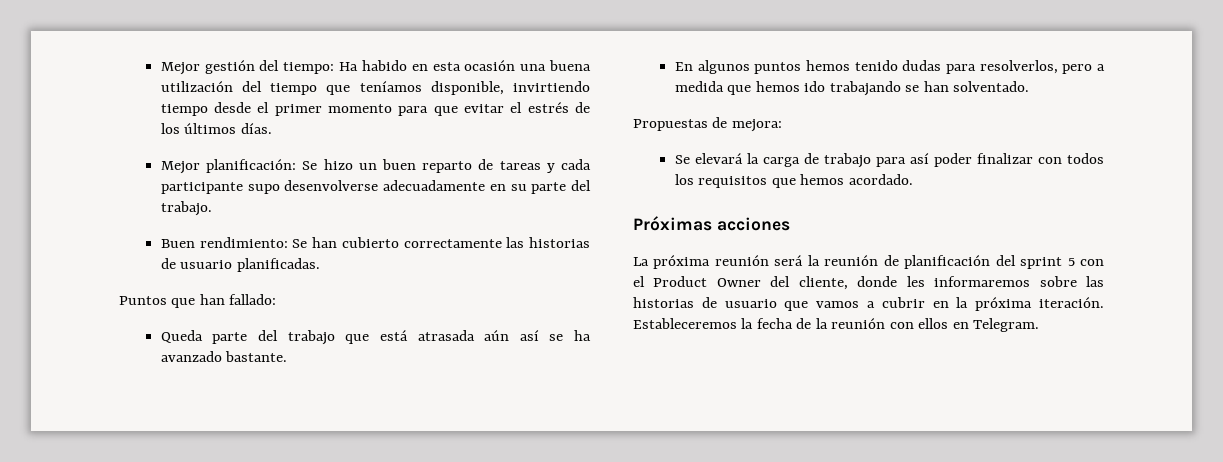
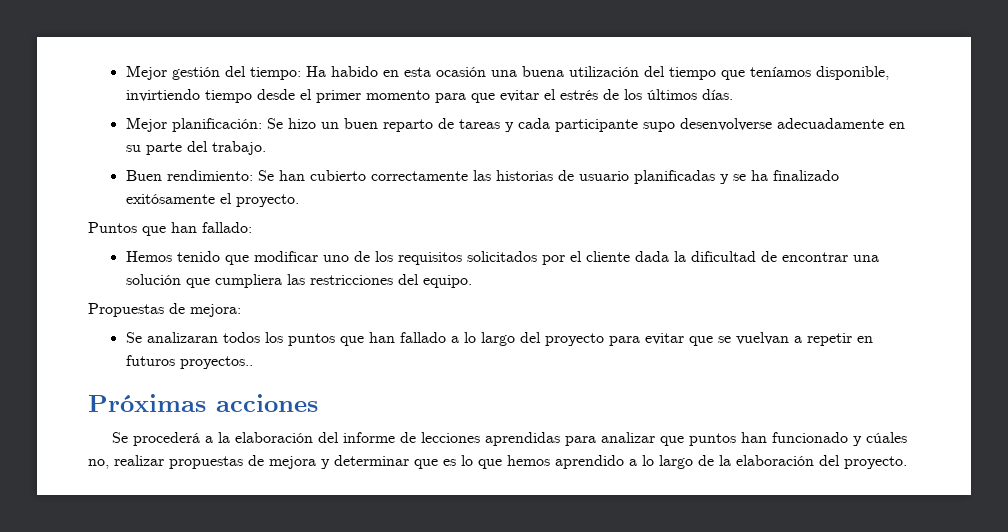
- Buen rendimiento: Se han cubierto correctamente las historias de usuario planificadas.
+ Buen rendimiento: Se han cubierto correctamente las historias de usuario planificadas y se ha finalizado exitósamente el proyecto.
  Puntos que han fallado:
- Queda parte del trabajo que está atrasada aún así se ha avanzado bastante.
- En algunos puntos hemos tenido dudas para resolverlos, pero a medida que hemos ido trabajando se han solventado.
+ Hemos tenido que modificar uno de los requisitos solicitados por el cliente dada la dificultad de encontrar una solución que cumpliera las restricciones del equipo.
  Propuestas de mejora:
- Se elevará la carga de trabajo para así poder finalizar con todos los requisitos que hemos acordado.
+ Se analizaran todos los puntos que han fallado a lo largo del proyecto para evitar que se vuelvan a repetir en futuros proyectos..
  Próximas acciones
- La próxima reunión será la reunión de planificación del sprint 5 con el Product Owner del cliente, donde les informaremos sobre las historias de usuario que vamos a cubrir en la próxima iteración. Estableceremos la fecha de la reunión con ellos en Telegram.
+ Se procederá a la elaboración del informe de lecciones aprendidas para analizar que puntos han funcionado y cúales no, realizar propuestas de mejora y determinar que es lo que hemos aprendido a lo largo de la elaboración del proyecto.

